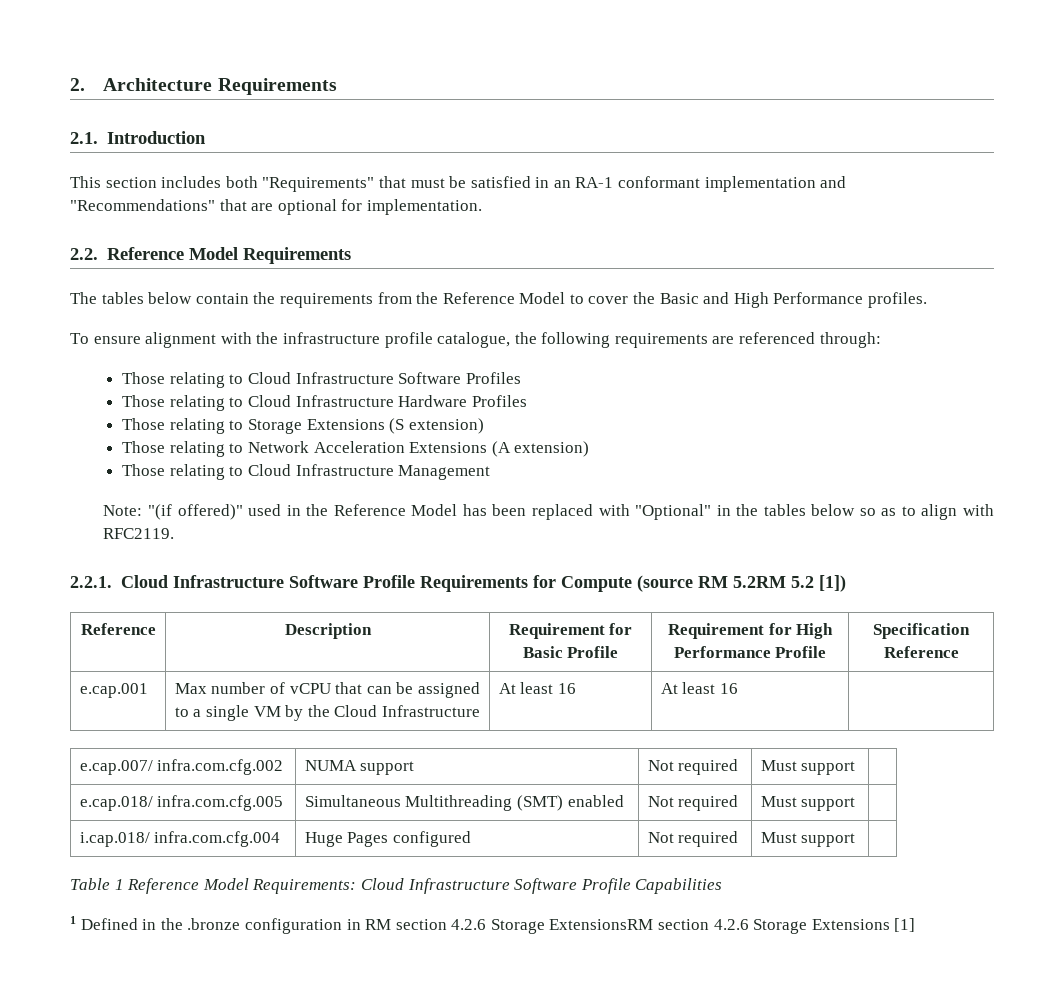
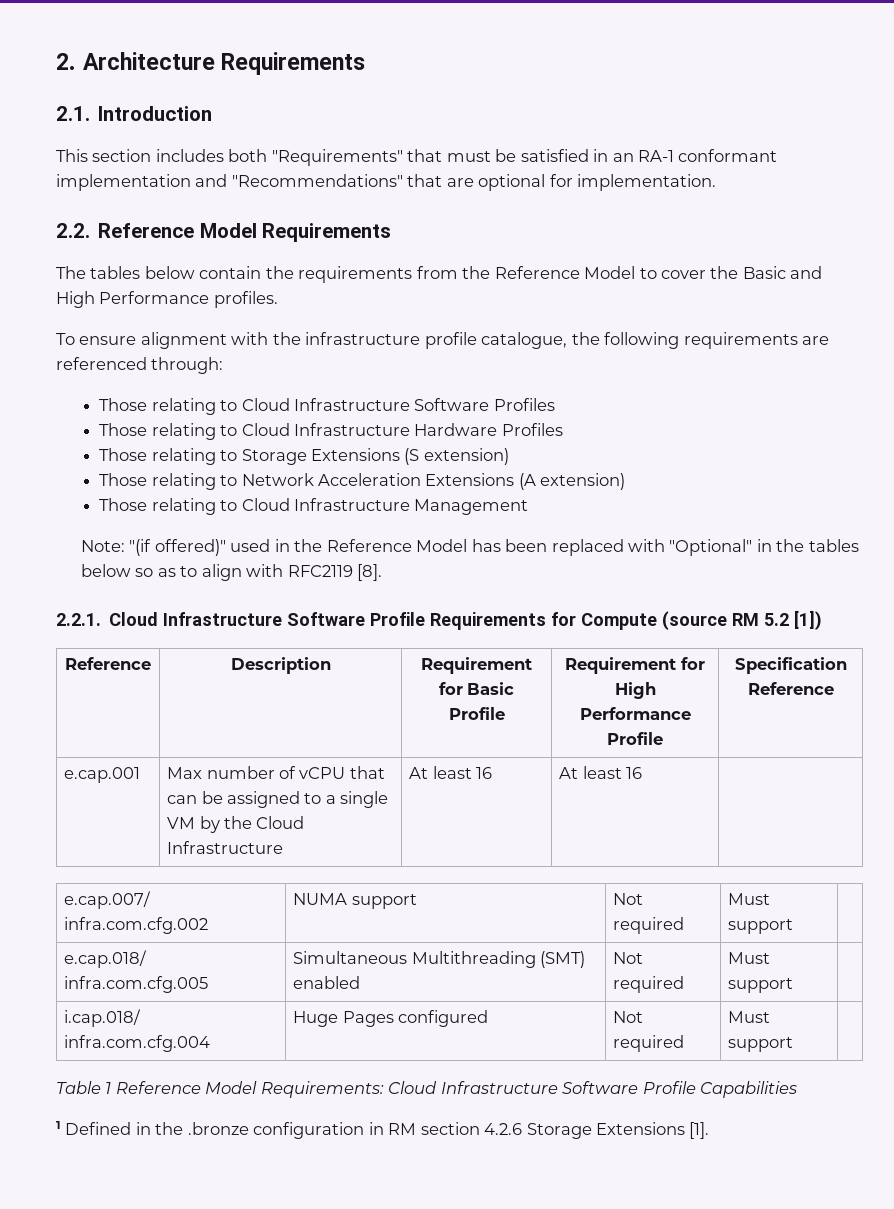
- Note: "(if offered)" used in the Reference Model has been replaced with "Optional" in the tables below so as to align with RFC2119.
+ Note: "(if offered)" used in the Reference Model has been replaced with "Optional" in the tables below so as to align with RFC2119 [8].
- 2.2.1. Cloud Infrastructure Software Profile Requirements for Compute (source RM 5.2RM 5.2 [1])
+ 2.2.1. Cloud Infrastructure Software Profile Requirements for Compute (source RM 5.2 [1])
- 1 Defined in the .bronze configuration in RM section 4.2.6 Storage ExtensionsRM section 4.2.6 Storage Extensions [1]
+ 1 Defined in the .bronze configuration in RM section 4.2.6 Storage Extensions [1].

